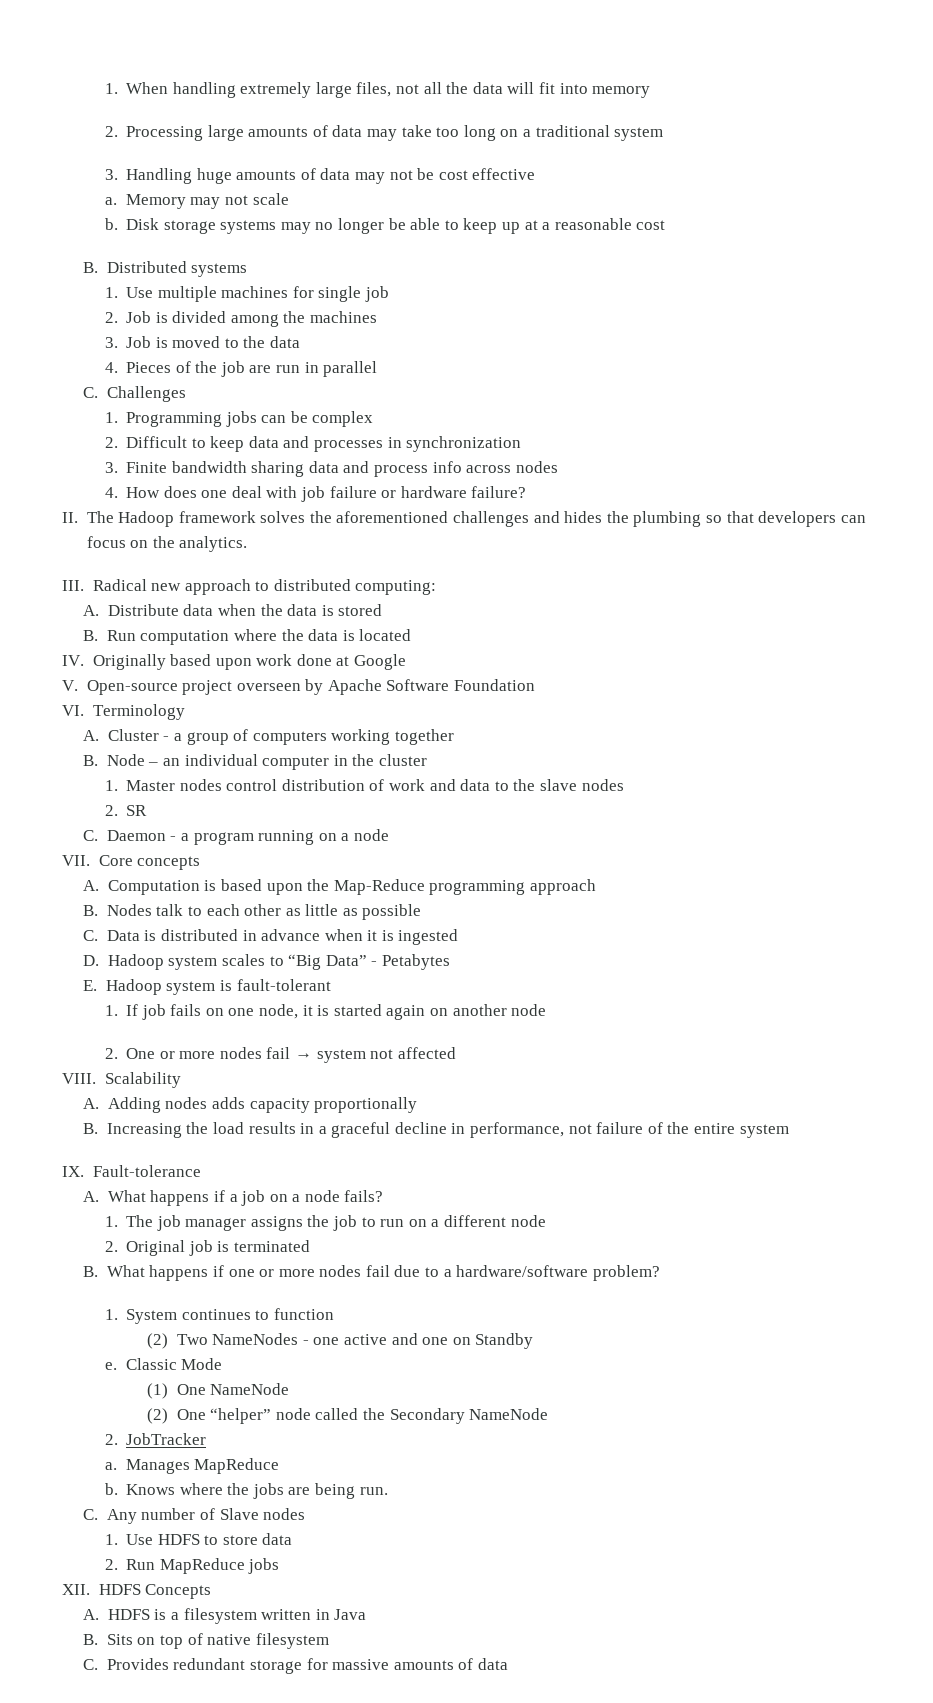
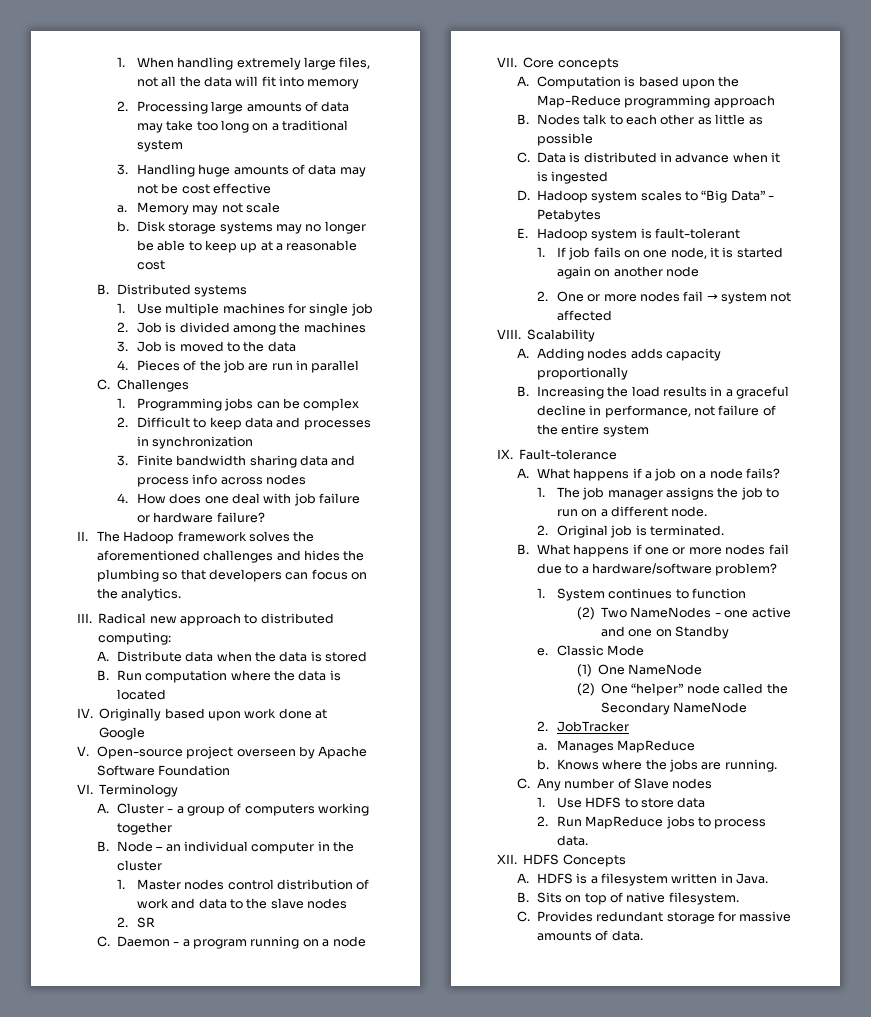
- 1. The job manager assigns the job to run on a different node
+ 1. The job manager assigns the job to run on a different node.
- 2. Original job is terminated
+ 2. Original job is terminated.
- Knows where the jobs are being run.
+ Knows where the jobs are running.
- 2. Run MapReduce jobs
+ 2. Run MapReduce jobs to process data.
- A. HDFS is a filesystem written in Java
+ A. HDFS is a filesystem written in Java.
- B. Sits on top of native filesystem
+ B. Sits on top of native filesystem.
- C. Provides redundant storage for massive amounts of data
+ C. Provides redundant storage for massive amounts of data.

